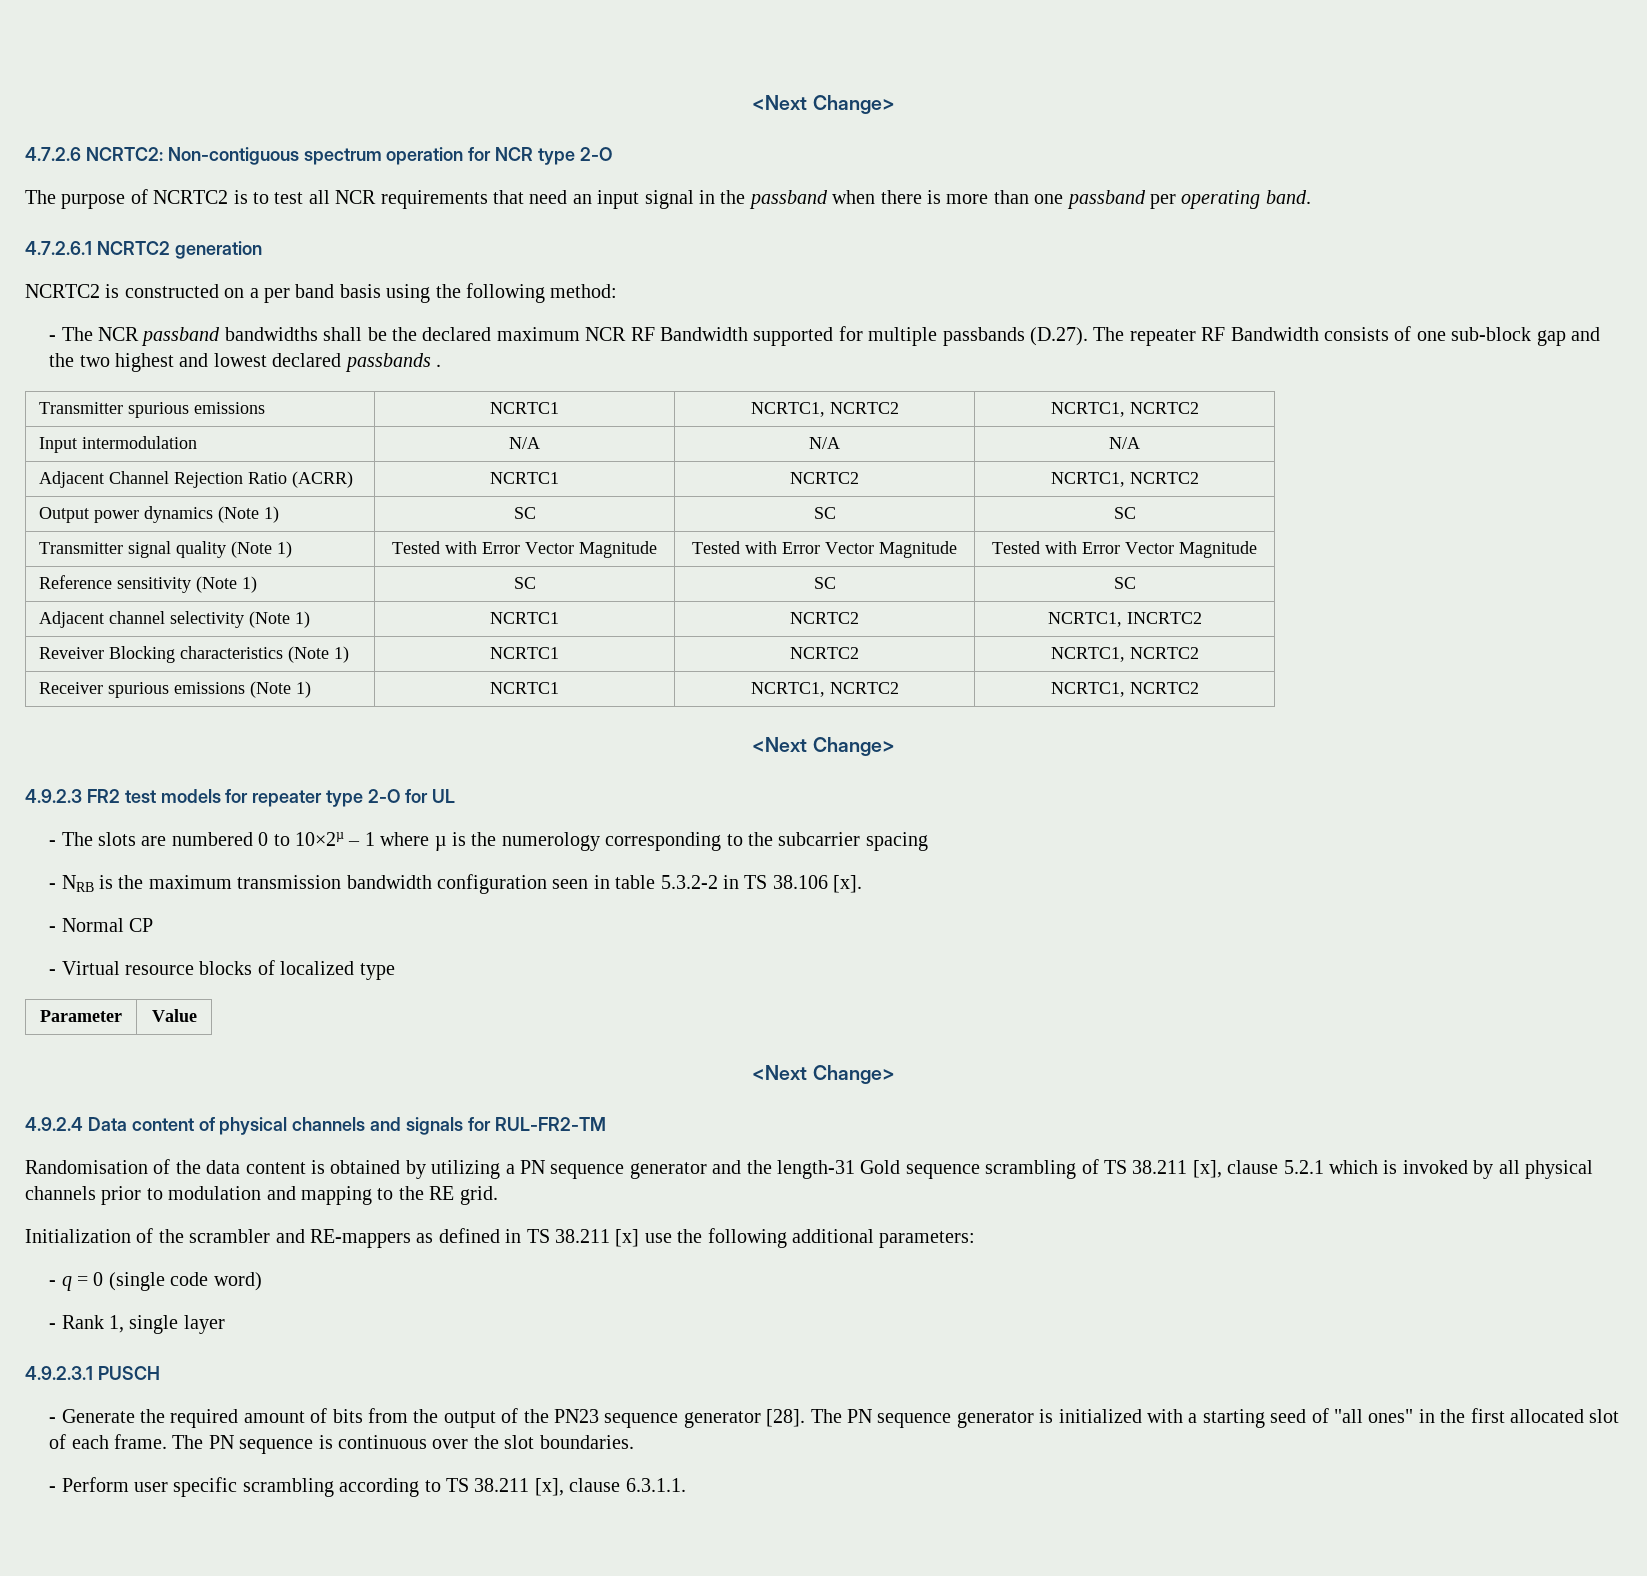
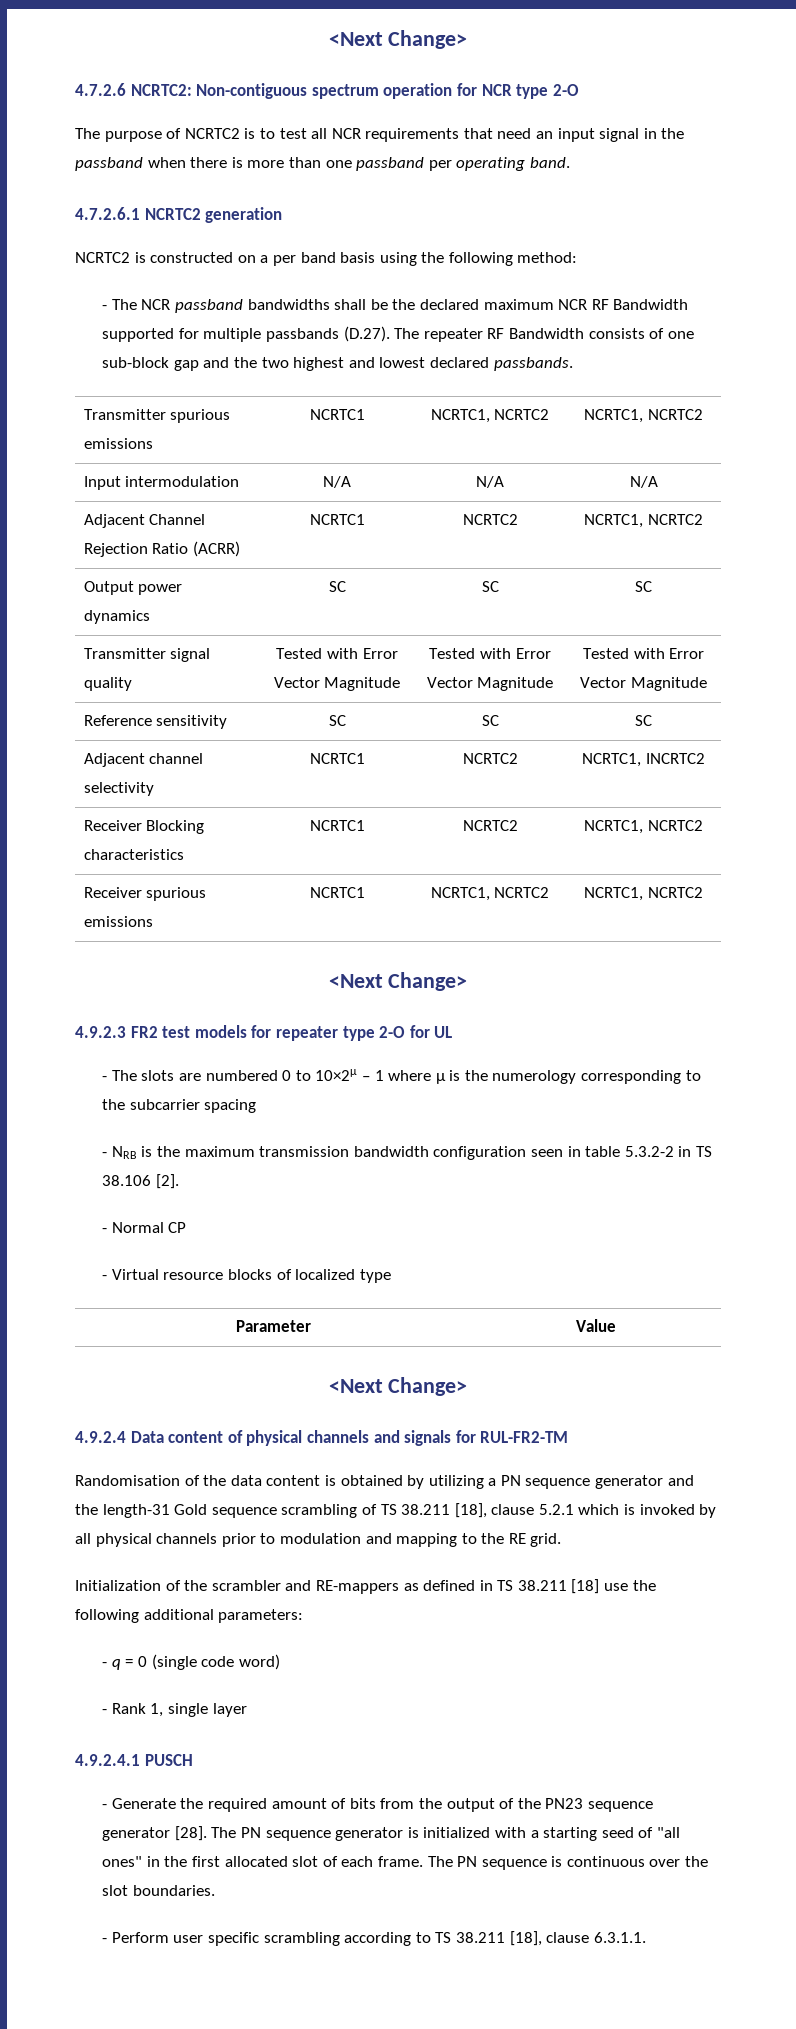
- - The NCR passband bandwidths shall be the declared maximum NCR RF Bandwidth supported for multiple passbands (D.27). The repeater RF Bandwidth consists of one sub-block gap and the two highest and lowest declared passbands .
+ - The NCR passband bandwidths shall be the declared maximum NCR RF Bandwidth supported for multiple passbands (D.27). The repeater RF Bandwidth consists of one sub-block gap and the two highest and lowest declared passbands.
- Output power dynamics (Note 1) | SC | SC | SC
+ Output power dynamics | SC | SC | SC
- Transmitter signal quality (Note 1) | Tested with Error Vector Magnitude | Tested with Error Vector Magnitude | Tested with Error Vector Magnitude
+ Transmitter signal quality | Tested with Error Vector Magnitude | Tested with Error Vector Magnitude | Tested with Error Vector Magnitude
- Reference sensitivity (Note 1) | SC | SC | SC
+ Reference sensitivity | SC | SC | SC
- Adjacent channel selectivity (Note 1) | NCRTC1 | NCRTC2 | NCRTC1, INCRTC2
+ Adjacent channel selectivity | NCRTC1 | NCRTC2 | NCRTC1, INCRTC2
- Reveiver Blocking characteristics (Note 1) | NCRTC1 | NCRTC2 | NCRTC1, NCRTC2
+ Receiver Blocking characteristics | NCRTC1 | NCRTC2 | NCRTC1, NCRTC2
- Receiver spurious emissions (Note 1) | NCRTC1 | NCRTC1, NCRTC2 | NCRTC1, NCRTC2
+ Receiver spurious emissions | NCRTC1 | NCRTC1, NCRTC2 | NCRTC1, NCRTC2
- - NRB is the maximum transmission bandwidth configuration seen in table 5.3.2-2 in TS 38.106 [x].
+ - NRB is the maximum transmission bandwidth configuration seen in table 5.3.2-2 in TS 38.106 [2].
- Randomisation of the data content is obtained by utilizing a PN sequence generator and the length-31 Gold sequence scrambling of TS 38.211 [x], clause 5.2.1 which is invoked by all physical channels prior to modulation and mapping to the RE grid.
+ Randomisation of the data content is obtained by utilizing a PN sequence generator and the length-31 Gold sequence scrambling of TS 38.211 [18], clause 5.2.1 which is invoked by all physical channels prior to modulation and mapping to the RE grid.
- Initialization of the scrambler and RE-mappers as defined in TS 38.211 [x] use the following additional parameters:
+ Initialization of the scrambler and RE-mappers as defined in TS 38.211 [18] use the following additional parameters:
- 4.9.2.3.1 PUSCH
+ 4.9.2.4.1 PUSCH
- - Perform user specific scrambling according to TS 38.211 [x], clause 6.3.1.1.
+ - Perform user specific scrambling according to TS 38.211 [18], clause 6.3.1.1.

